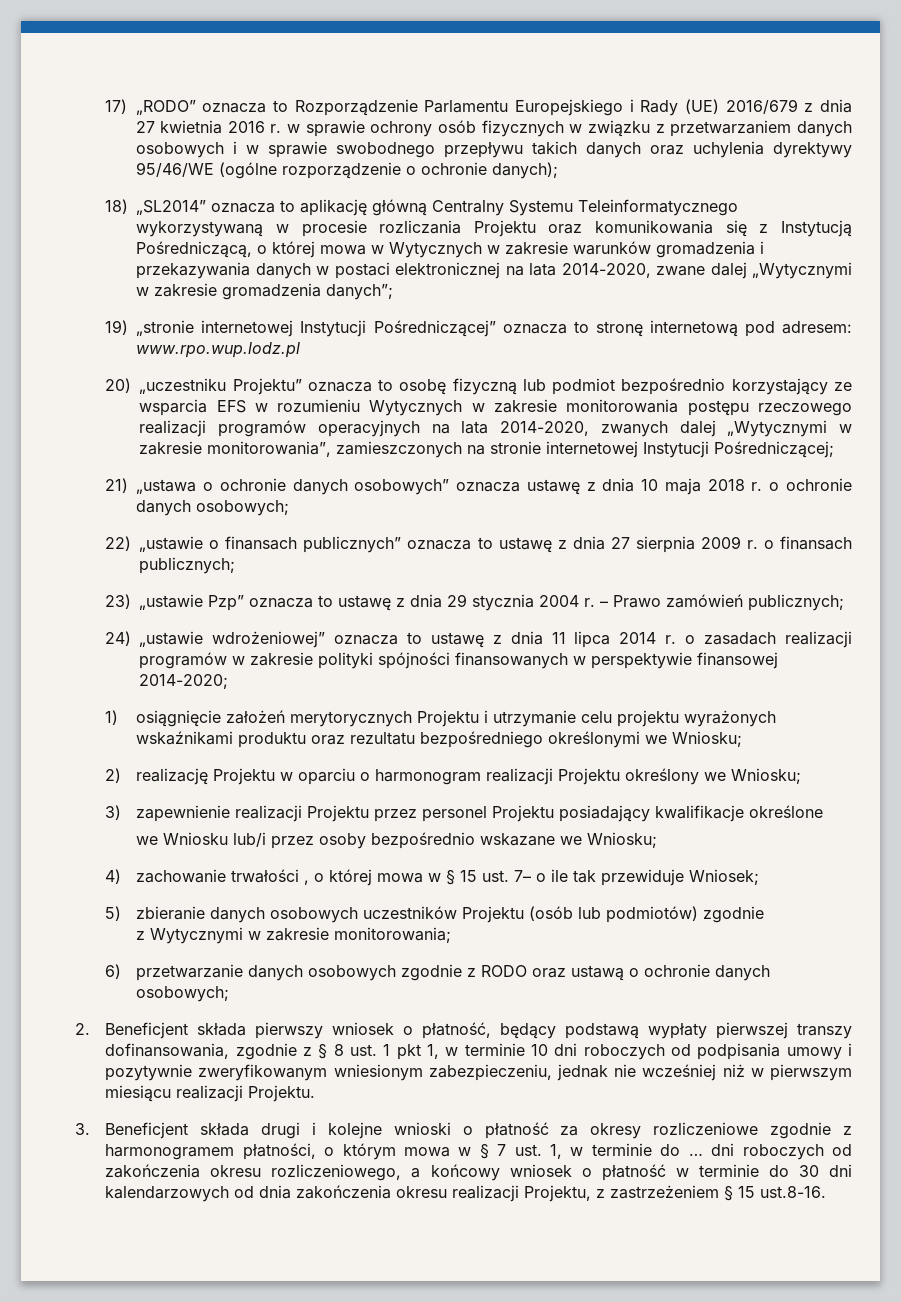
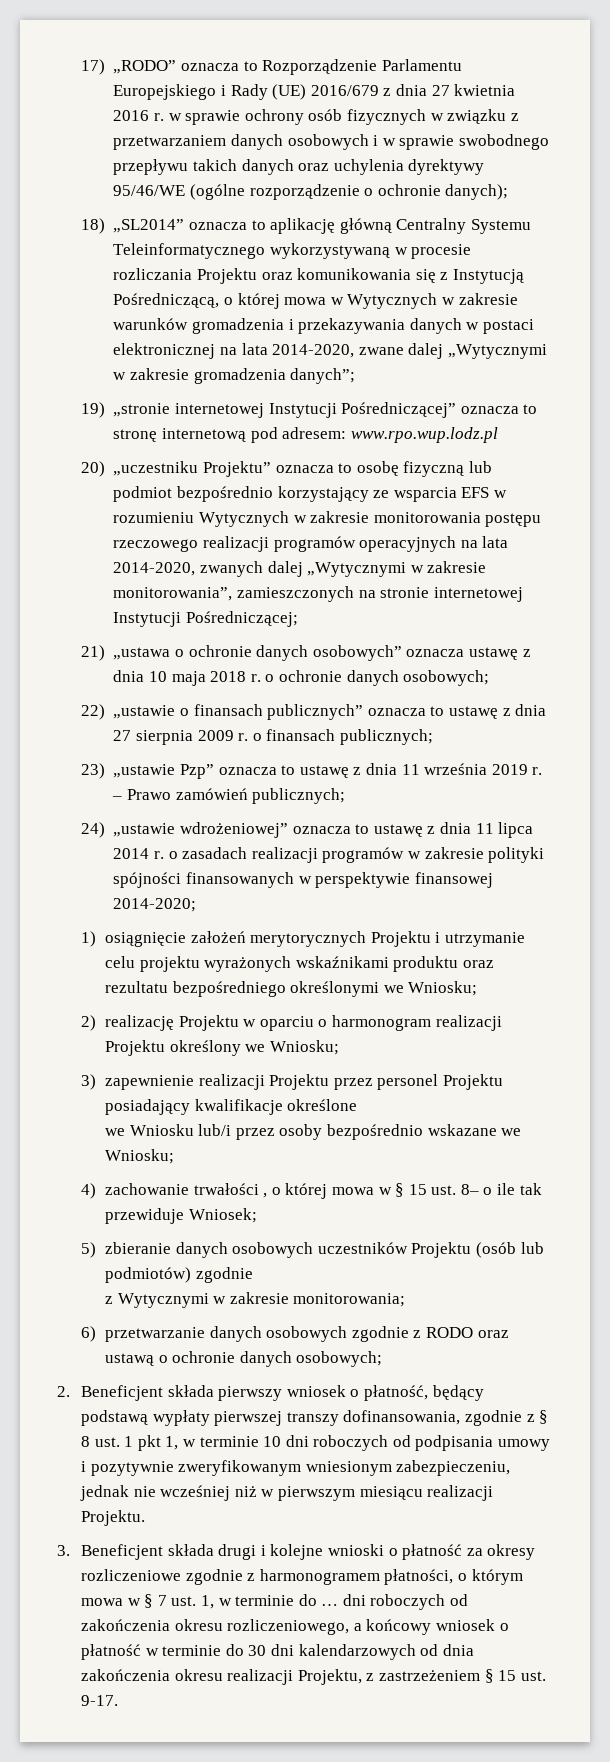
- 23) „ustawie Pzp” oznacza to ustawę z dnia 29 stycznia 2004 r.
+ 23) „ustawie Pzp” oznacza to ustawę z dnia 11 września 2019 r.
- 4) zachowanie trwałości , o której mowa w § 15 ust. 7– o ile tak przewiduje Wniosek;
+ 4) zachowanie trwałości , o której mowa w § 15 ust. 8– o ile tak przewiduje Wniosek;
- 3. Beneficjent składa drugi i kolejne wnioski o płatność za okresy rozliczeniowe zgodnie z harmonogramem płatności, o którym mowa w § 7 ust. 1, w terminie do … dni roboczych od zakończenia okresu rozliczeniowego, a końcowy wniosek o płatność w terminie do 30 dni kalendarzowych od dnia zakończenia okresu realizacji Projektu, z zastrzeżeniem § 15 ust.8-16.
+ 3. Beneficjent składa drugi i kolejne wnioski o płatność za okresy rozliczeniowe zgodnie z harmonogramem płatności, o którym mowa w § 7 ust. 1, w terminie do … dni roboczych od zakończenia okresu rozliczeniowego, a końcowy wniosek o płatność w terminie do 30 dni kalendarzowych od dnia zakończenia okresu realizacji Projektu, z zastrzeżeniem § 15 ust. 9-17.

